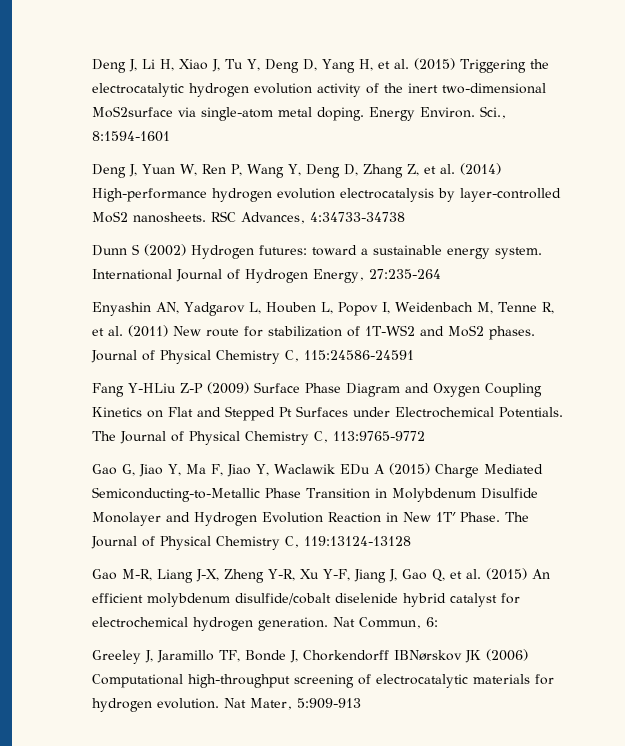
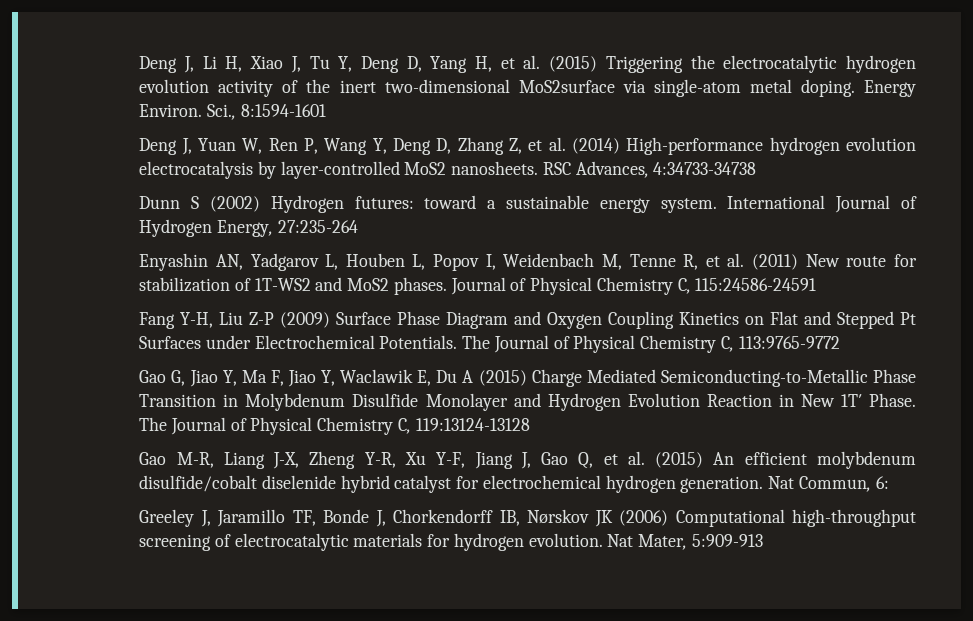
- Fang Y-HLiu Z-P (2009) Surface Phase Diagram and Oxygen Coupling Kinetics on Flat and Stepped Pt Surfaces under Electrochemical Potentials.
+ Fang Y-H, Liu Z-P (2009) Surface Phase Diagram and Oxygen Coupling Kinetics on Flat and Stepped Pt Surfaces under Electrochemical Potentials.
- Gao G, Jiao Y, Ma F, Jiao Y, Waclawik EDu A (2015) Charge Mediated Semiconducting-to-Metallic Phase Transition in Molybdenum Disulfide Monolayer and Hydrogen Evolution Reaction in New 1T′ Phase.
+ Gao G, Jiao Y, Ma F, Jiao Y, Waclawik E, Du A (2015) Charge Mediated Semiconducting-to-Metallic Phase Transition in Molybdenum Disulfide Monolayer and Hydrogen Evolution Reaction in New 1T′ Phase.
- Greeley J, Jaramillo TF, Bonde J, Chorkendorff IBNørskov JK (2006) Computational high-throughput screening of electrocatalytic materials for hydrogen evolution.
+ Greeley J, Jaramillo TF, Bonde J, Chorkendorff IB, Nørskov JK (2006) Computational high-throughput screening of electrocatalytic materials for hydrogen evolution.

